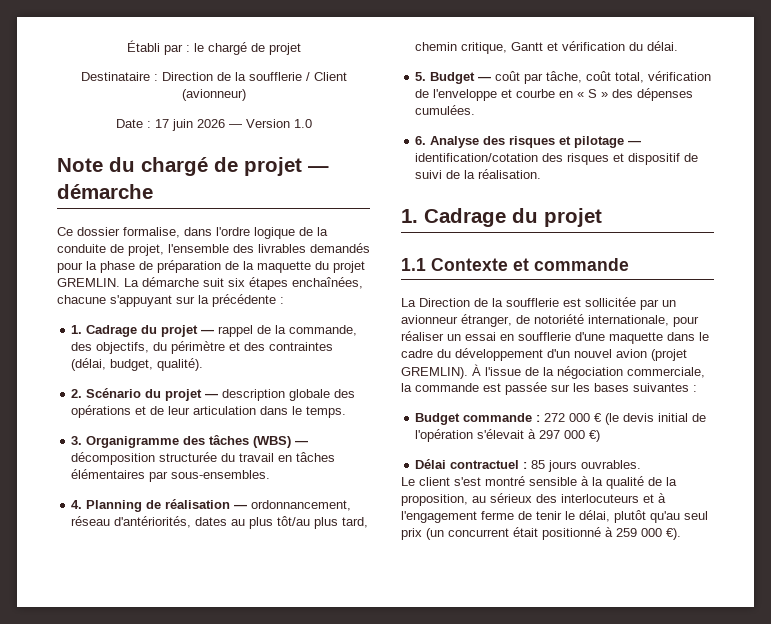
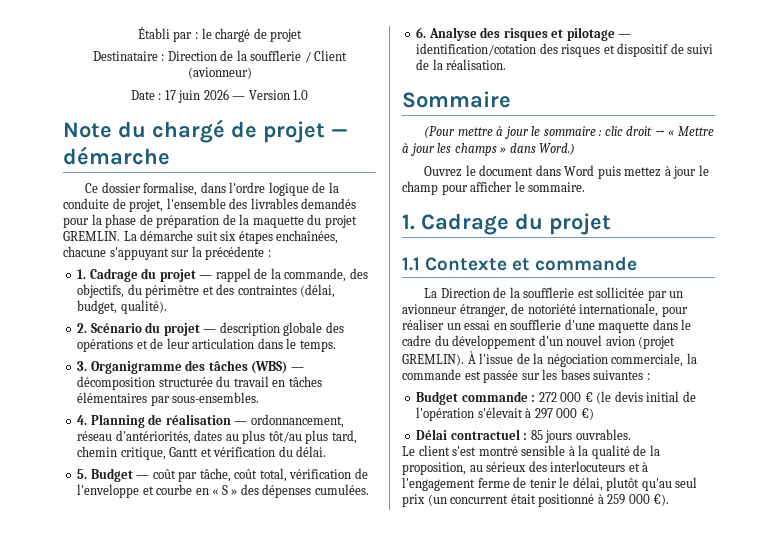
+ Sommaire
+ (Pour mettre à jour le sommaire : clic droit → « Mettre à jour les champs » dans Word.)
+ Ouvrez le document dans Word puis mettez à jour le champ pour afficher le sommaire.

